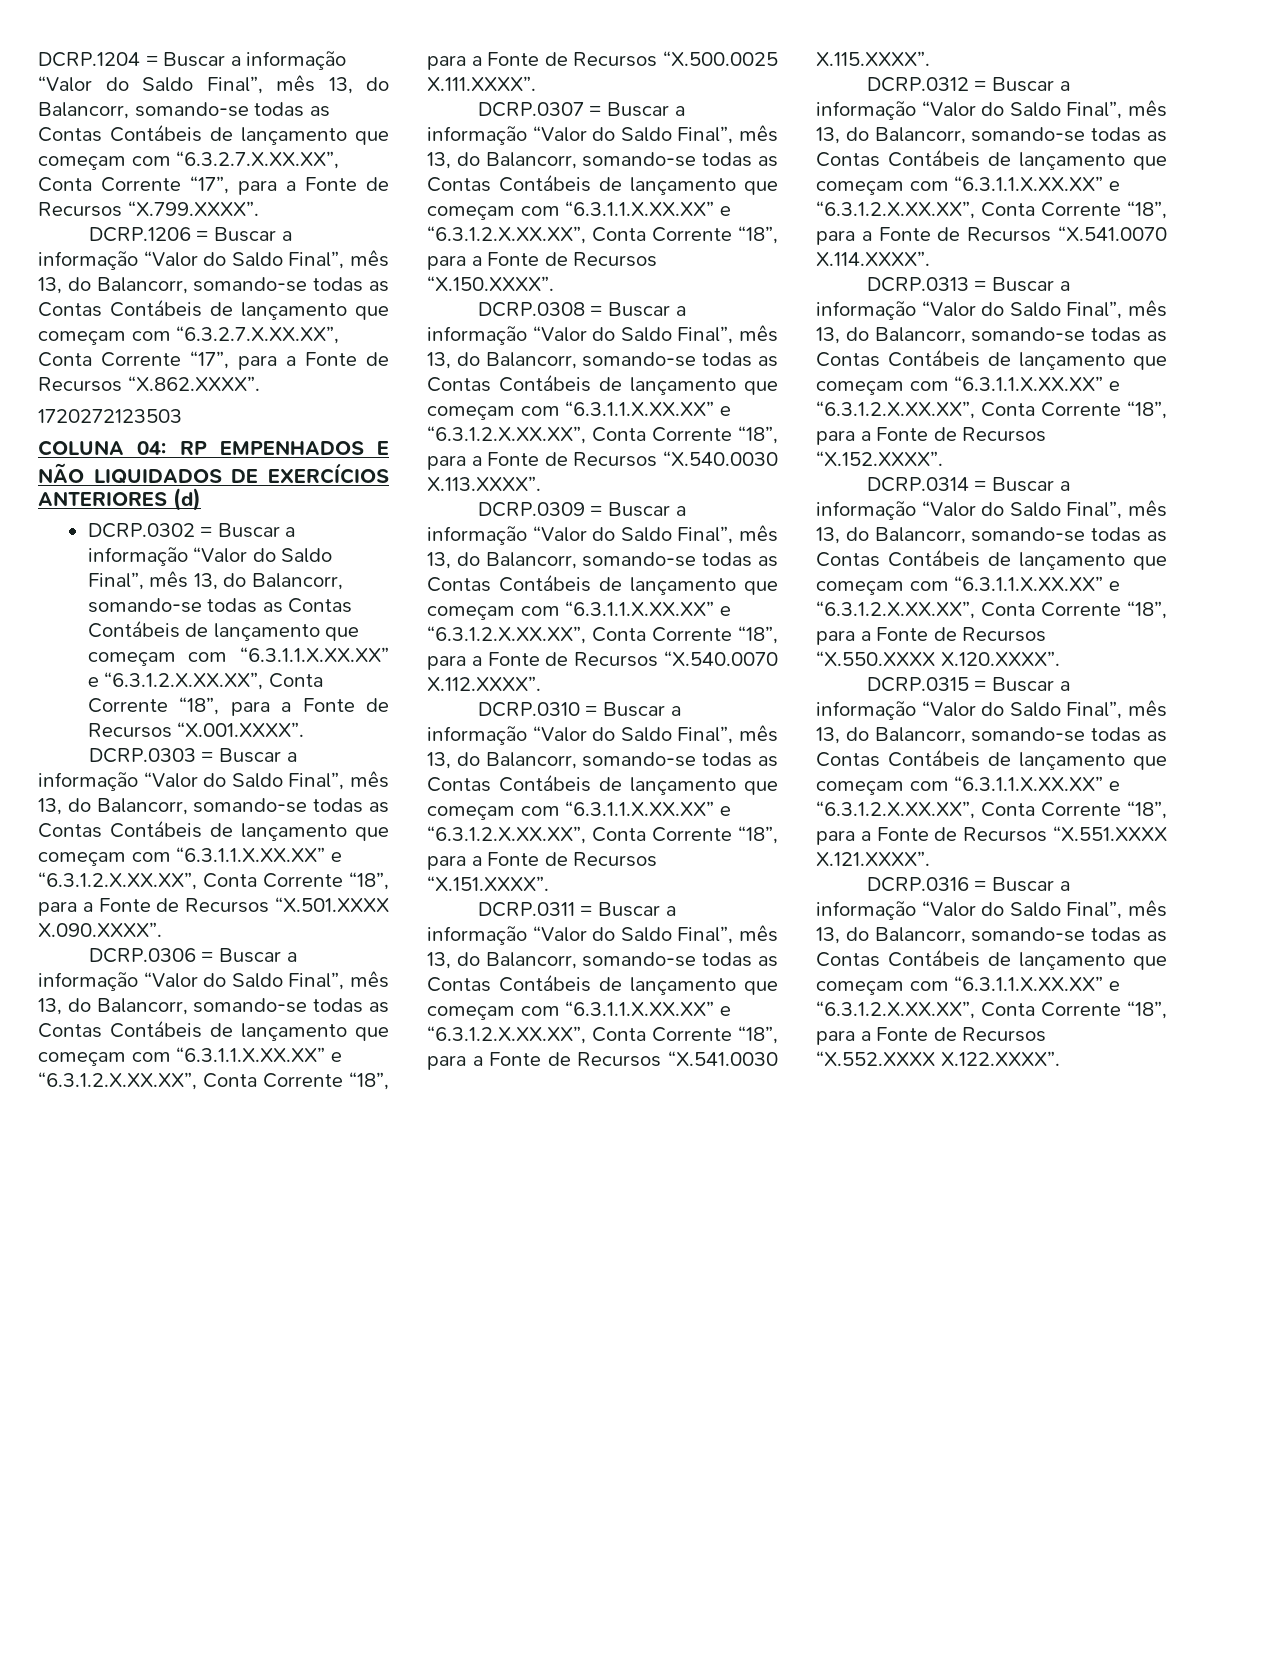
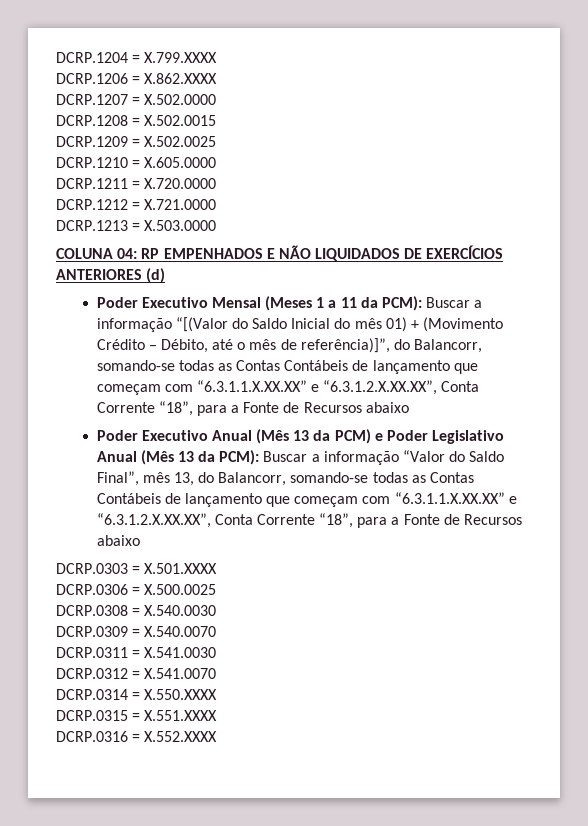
- DCRP.1204 = Buscar a informação “Valor do Saldo Final”, mês 13, do Balancorr, somando-se todas as Contas Contábeis de lançamento que começam com “6.3.2.7.X.XX.XX”, Conta Corrente “17”, para a Fonte de Recursos “X.799.XXXX”.
- DCRP.1206 = Buscar a informação “Valor do Saldo Final”, mês 13, do Balancorr, somando-se todas as Contas Contábeis de lançamento que começam com “6.3.2.7.X.XX.XX”, Conta Corrente “17”, para a Fonte de Recursos “X.862.XXXX”.
- 1720272123503
+ DCRP.1204 = X.799.XXXX
+ DCRP.1206 = X.862.XXXX
+ DCRP.1207 = X.502.0000
+ DCRP.1208 = X.502.0015
+ DCRP.1209 = X.502.0025
+ DCRP.1210 = X.605.0000
+ DCRP.1211 = X.720.0000
+ DCRP.1212 = X.721.0000
+ DCRP.1213 = X.503.0000
- DCRP.0302 = Buscar a informação “Valor do Saldo Final”, mês 13, do Balancorr, somando-se todas as Contas Contábeis de lançamento que começam com “6.3.1.1.X.XX.XX” e “6.3.1.2.X.XX.XX”, Conta Corrente “18”, para a Fonte de Recursos “X.001.XXXX”.
+ Poder Executivo Mensal (Meses 1 a 11 da PCM): Buscar a informação “[(Valor do Saldo Inicial do mês 01) + (Movimento Crédito – Débito, até o mês de referência)]”, do Balancorr, somando-se todas as Contas Contábeis de lançamento que começam com “6.3.1.1.X.XX.XX” e “6.3.1.2.X.XX.XX”, Conta Corrente “18”, para a Fonte de Recursos abaixo
+ Poder Executivo Anual (Mês 13 da PCM) e Poder Legislativo Anual (Mês 13 da PCM): Buscar a informação “Valor do Saldo Final”, mês 13, do Balancorr, somando-se todas as Contas Contábeis de lançamento que começam com “6.3.1.1.X.XX.XX” e “6.3.1.2.X.XX.XX”, Conta Corrente “18”, para a Fonte de Recursos abaixo
- DCRP.0303 = Buscar a informação “Valor do Saldo Final”, mês 13, do Balancorr, somando-se todas as Contas Contábeis de lançamento que começam com “6.3.1.1.X.XX.XX” e “6.3.1.2.X.XX.XX”, Conta Corrente “18”, para a Fonte de Recursos “X.501.XXXX X.090.XXXX”.
- DCRP.0306 = Buscar a informação “Valor do Saldo Final”, mês 13, do Balancorr, somando-se todas as Contas Contábeis de lançamento que começam com “6.3.1.1.X.XX.XX” e “6.3.1.2.X.XX.XX”, Conta Corrente “18”, para a Fonte de Recursos “X.500.0025 X.111.XXXX”.
- DCRP.0307 = Buscar a informação “Valor do Saldo Final”, mês 13, do Balancorr, somando-se todas as Contas Contábeis de lançamento que começam com “6.3.1.1.X.XX.XX” e “6.3.1.2.X.XX.XX”, Conta Corrente “18”, para a Fonte de Recursos “X.150.XXXX”.
- DCRP.0308 = Buscar a informação “Valor do Saldo Final”, mês 13, do Balancorr, somando-se todas as Contas Contábeis de lançamento que começam com “6.3.1.1.X.XX.XX” e “6.3.1.2.X.XX.XX”, Conta Corrente “18”, para a Fonte de Recursos “X.540.0030 X.113.XXXX”.
- DCRP.0309 = Buscar a informação “Valor do Saldo Final”, mês 13, do Balancorr, somando-se todas as Contas Contábeis de lançamento que começam com “6.3.1.1.X.XX.XX” e “6.3.1.2.X.XX.XX”, Conta Corrente “18”, para a Fonte de Recursos “X.540.0070 X.112.XXXX”.
- DCRP.0310 = Buscar a informação “Valor do Saldo Final”, mês 13, do Balancorr, somando-se todas as Contas Contábeis de lançamento que começam com “6.3.1.1.X.XX.XX” e “6.3.1.2.X.XX.XX”, Conta Corrente “18”, para a Fonte de Recursos “X.151.XXXX”.
- DCRP.0311 = Buscar a informação “Valor do Saldo Final”, mês 13, do Balancorr, somando-se todas as Contas Contábeis de lançamento que começam com “6.3.1.1.X.XX.XX” e “6.3.1.2.X.XX.XX”, Conta Corrente “18”, para a Fonte de Recursos “X.541.0030 X.115.XXXX”.
- DCRP.0312 = Buscar a informação “Valor do Saldo Final”, mês 13, do Balancorr, somando-se todas as Contas Contábeis de lançamento que começam com “6.3.1.1.X.XX.XX” e “6.3.1.2.X.XX.XX”, Conta Corrente “18”, para a Fonte de Recursos “X.541.0070 X.114.XXXX”.
- DCRP.0313 = Buscar a informação “Valor do Saldo Final”, mês 13, do Balancorr, somando-se todas as Contas Contábeis de lançamento que começam com “6.3.1.1.X.XX.XX” e “6.3.1.2.X.XX.XX”, Conta Corrente “18”, para a Fonte de Recursos “X.152.XXXX”.
- DCRP.0314 = Buscar a informação “Valor do Saldo Final”, mês 13, do Balancorr, somando-se todas as Contas Contábeis de lançamento que começam com “6.3.1.1.X.XX.XX” e “6.3.1.2.X.XX.XX”, Conta Corrente “18”, para a Fonte de Recursos “X.550.XXXX X.120.XXXX”.
- DCRP.0315 = Buscar a informação “Valor do Saldo Final”, mês 13, do Balancorr, somando-se todas as Contas Contábeis de lançamento que começam com “6.3.1.1.X.XX.XX” e “6.3.1.2.X.XX.XX”, Conta Corrente “18”, para a Fonte de Recursos “X.551.XXXX X.121.XXXX”.
- DCRP.0316 = Buscar a informação “Valor do Saldo Final”, mês 13, do Balancorr, somando-se todas as Contas Contábeis de lançamento que começam com “6.3.1.1.X.XX.XX” e “6.3.1.2.X.XX.XX”, Conta Corrente “18”, para a Fonte de Recursos “X.552.XXXX X.122.XXXX”.
+ DCRP.0303 = X.501.XXXX
+ DCRP.0306 = X.500.0025
+ DCRP.0308 = X.540.0030
+ DCRP.0309 = X.540.0070
+ DCRP.0311 = X.541.0030
+ DCRP.0312 = X.541.0070
+ DCRP.0314 = X.550.XXXX
+ DCRP.0315 = X.551.XXXX
+ DCRP.0316 = X.552.XXXX

